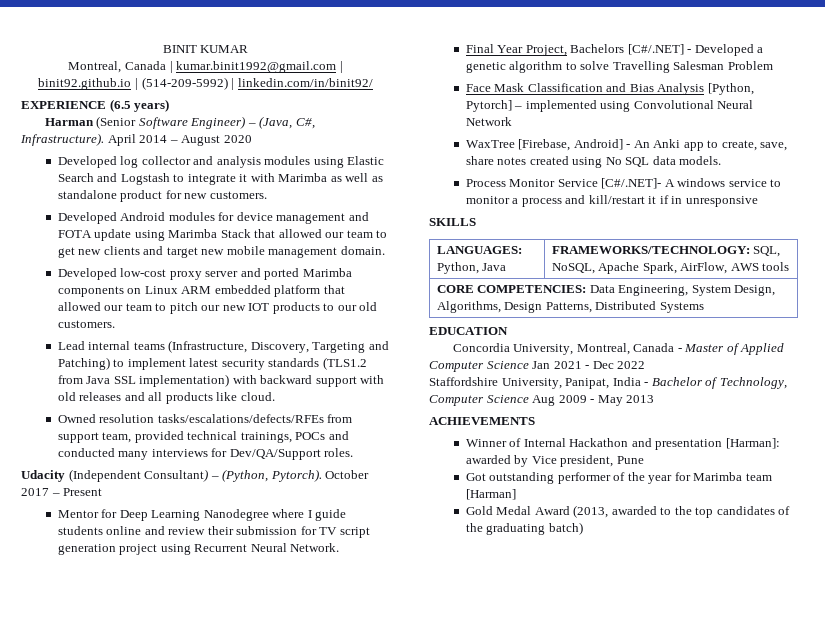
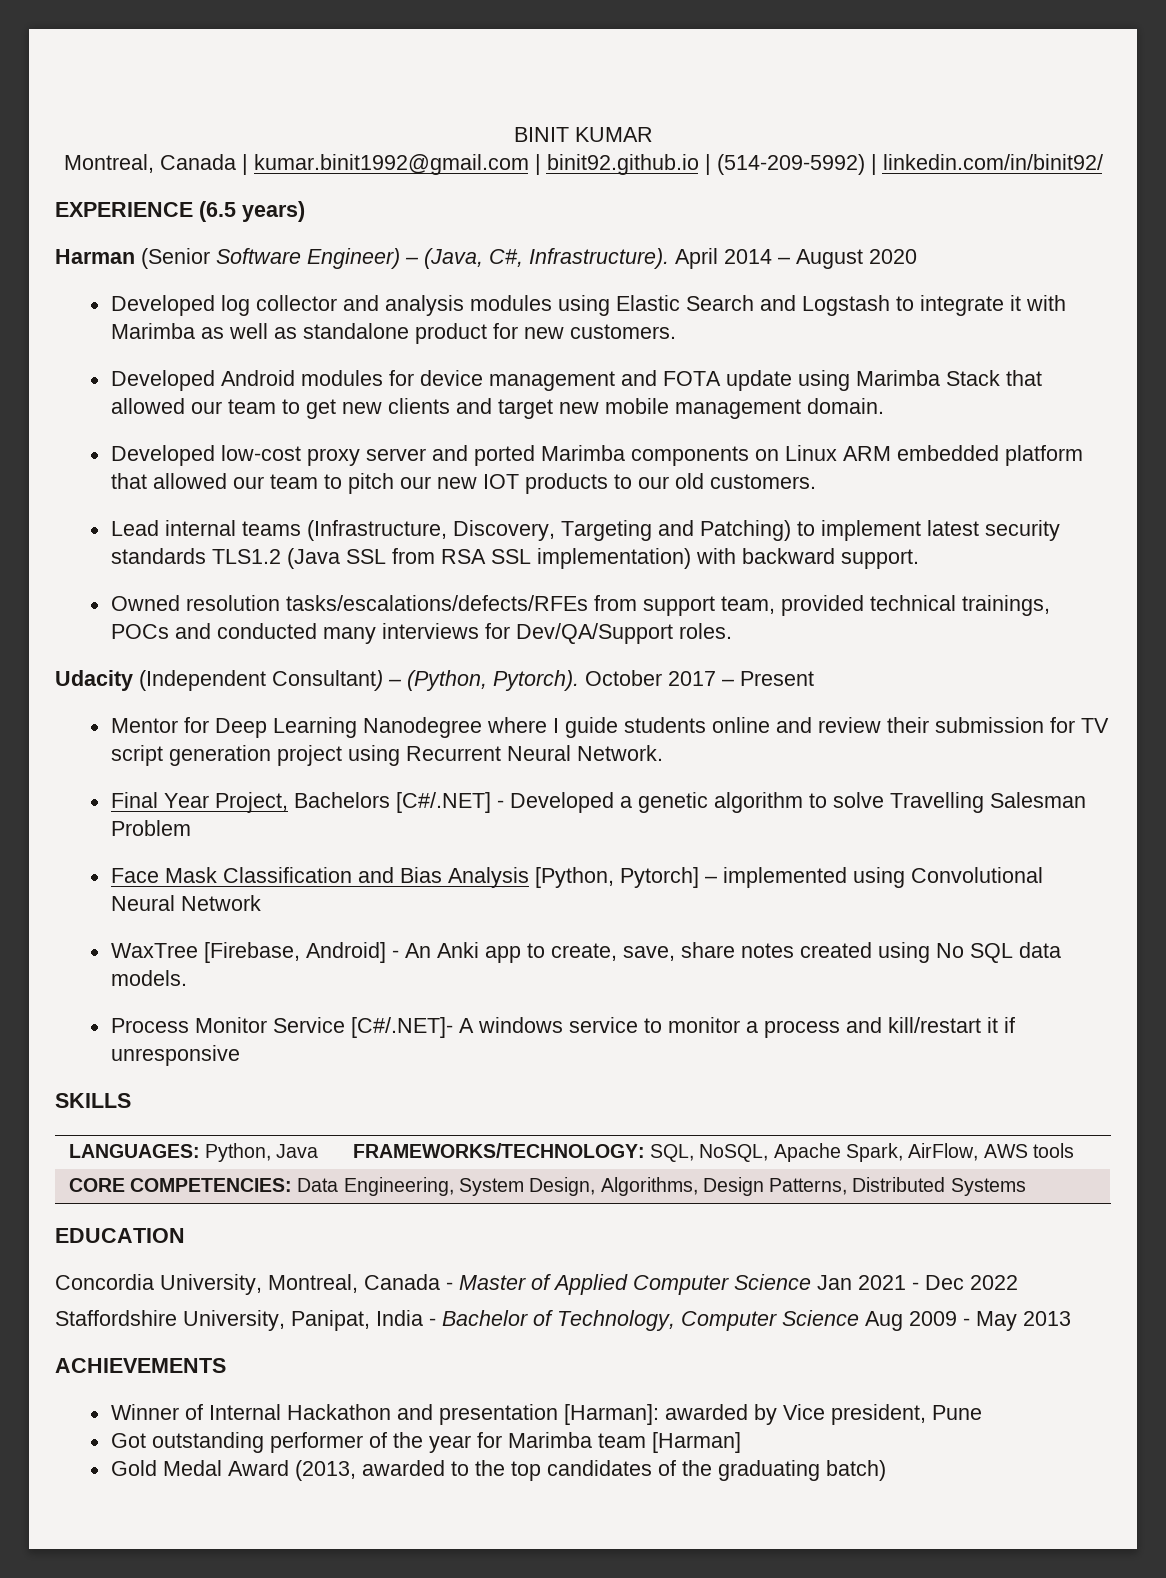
- Lead internal teams (Infrastructure, Discovery, Targeting and Patching) to implement latest security standards (TLS1.2 from Java SSL implementation) with backward support with old releases and all products like cloud.
+ Lead internal teams (Infrastructure, Discovery, Targeting and Patching) to implement latest security standards TLS1.2 (Java SSL from RSA SSL implementation) with backward support.
- Process Monitor Service [C#/.NET]- A windows service to monitor a process and kill/restart it if in unresponsive
+ Process Monitor Service [C#/.NET]- A windows service to monitor a process and kill/restart it if unresponsive

